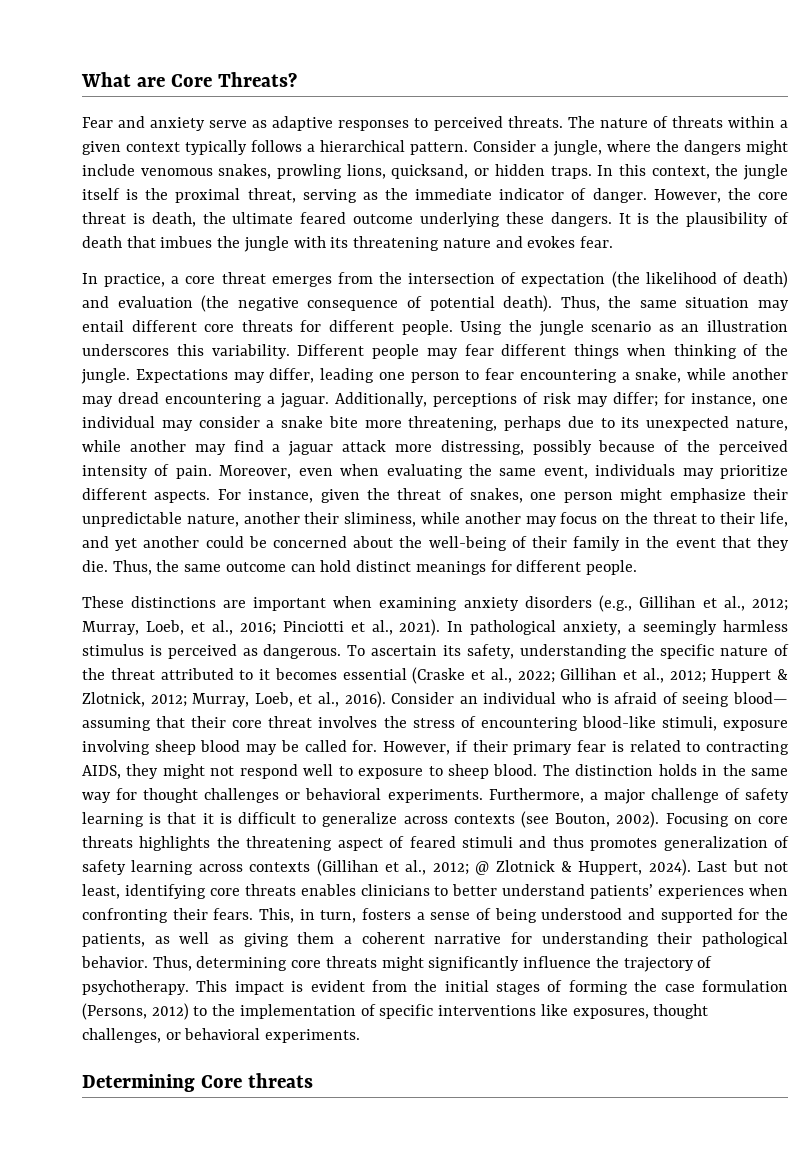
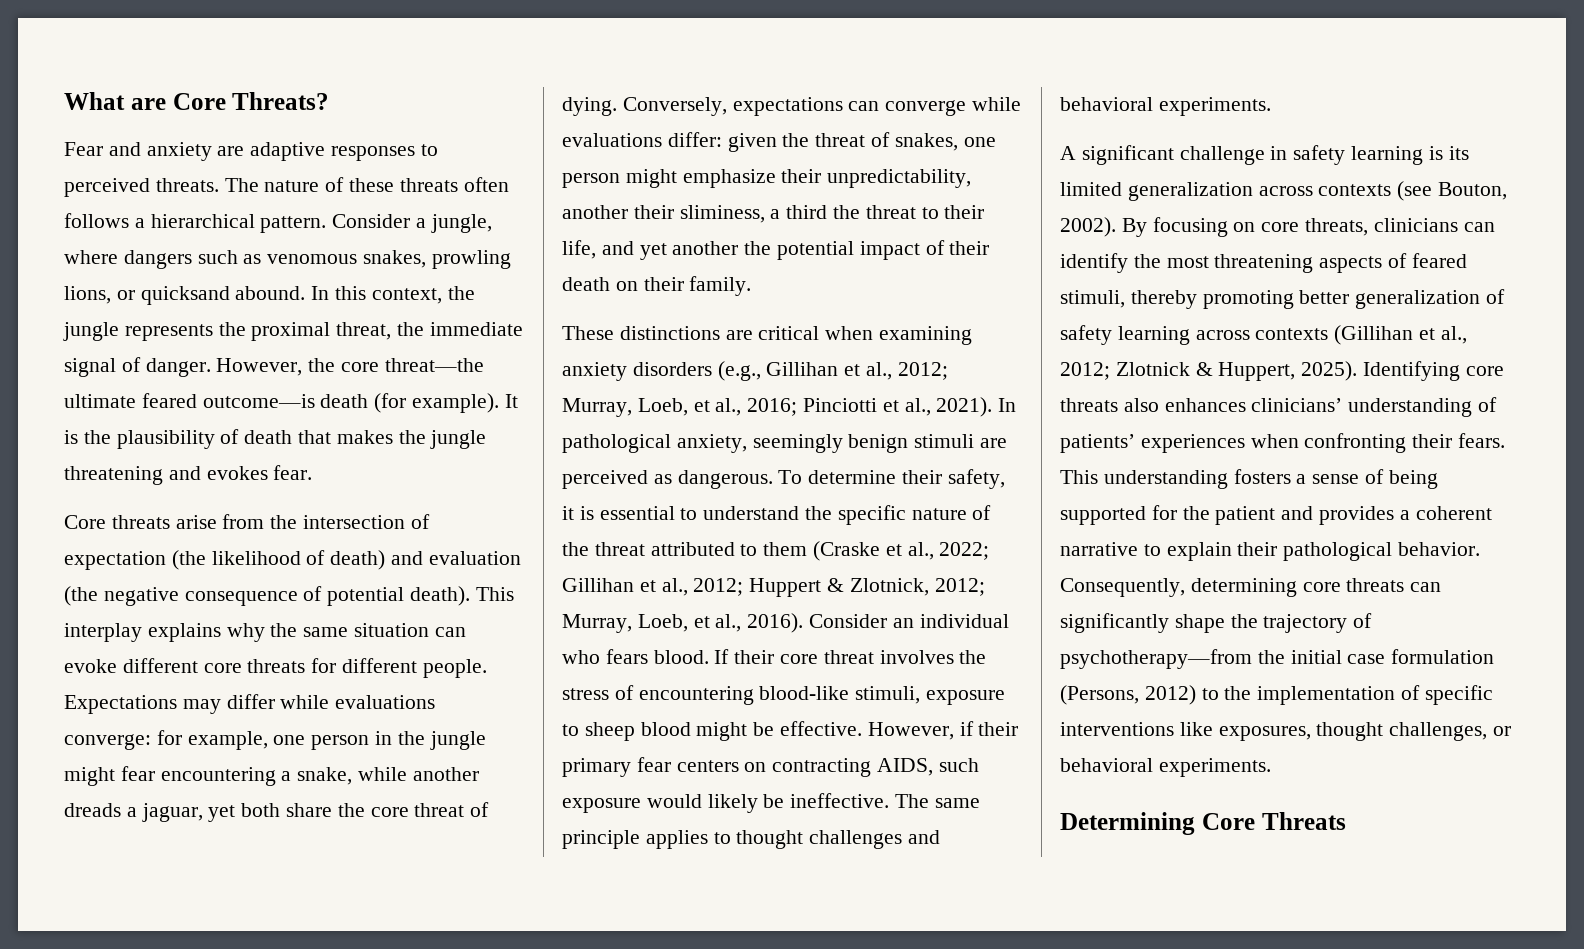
- Fear and anxiety serve as adaptive responses to perceived threats.
+ Fear and anxiety are adaptive responses to perceived threats.
- The nature of threats within a given context typically follows a hierarchical pattern.
+ The nature of these threats often follows a hierarchical pattern.
- Consider a jungle, where the dangers might include venomous snakes, prowling lions, quicksand, or hidden traps.
+ Consider a jungle, where dangers such as venomous snakes, prowling lions, or quicksand abound.
- In this context, the jungle itself is the proximal threat, serving as the immediate indicator of danger.
+ In this context, the jungle represents the proximal threat, the immediate signal of danger.
- However, the core threat is death, the ultimate feared outcome underlying these dangers.
+ However, the core threat—the ultimate feared outcome—is death (for example).
- It is the plausibility of death that imbues the jungle with its threatening nature and evokes fear.
+ It is the plausibility of death that makes the jungle threatening and evokes fear.
- In practice, a core threat emerges from the intersection of expectation (the likelihood of death) and evaluation (the negative consequence of potential death).
+ Core threats arise from the intersection of expectation (the likelihood of death) and evaluation (the negative consequence of potential death).
- Thus, the same situation may entail different core threats for different people.
+ This interplay explains why the same situation can evoke different core threats for different people.
- Using the jungle scenario as an illustration underscores this variability. Different people may fear different things when thinking of the jungle. Expectations may differ, leading one person to fear encountering a snake, while another may dread encountering a jaguar. Additionally, perceptions of risk may differ; for instance, one individual may consider a snake bite more threatening, perhaps due to its unexpected nature, while another may find a jaguar attack more distressing, possibly because of the perceived intensity of pain. Moreover, even when evaluating the same event, individuals may prioritize different aspects. For instance, given the threat of snakes, one person might emphasize their unpredictable nature, another their sliminess, while another may focus on the threat to their life, and yet another could be concerned about the well-being of their family in the event that they die. Thus, the same outcome can hold distinct meanings for different people.
+ Expectations may differ while evaluations converge: for example, one person in the jungle might fear encountering a snake, while another dreads a jaguar, yet both share the core threat of dying. Conversely, expectations can converge while evaluations differ: given the threat of snakes, one person might emphasize their unpredictability, another their sliminess, a third the threat to their life, and yet another the potential impact of their death on their family.
- These distinctions are important when examining anxiety disorders (e.g., Gillihan et al., 2012; Murray, Loeb, et al., 2016; Pinciotti et al., 2021).
+ These distinctions are critical when examining anxiety disorders (e.g., Gillihan et al., 2012; Murray, Loeb, et al., 2016; Pinciotti et al., 2021).
- In pathological anxiety, a seemingly harmless stimulus is perceived as dangerous. To ascertain its safety, understanding the specific nature of the threat attributed to it becomes essential (Craske et al., 2022; Gillihan et al., 2012; Huppert & Zlotnick, 2012; Murray, Loeb, et al., 2016).
+ In pathological anxiety, seemingly benign stimuli are perceived as dangerous. To determine their safety, it is essential to understand the specific nature of the threat attributed to them (Craske et al., 2022; Gillihan et al., 2012; Huppert & Zlotnick, 2012; Murray, Loeb, et al., 2016).
- Consider an individual who is afraid of seeing blood— assuming that their core threat involves the stress of encountering blood-like stimuli, exposure involving sheep blood may be called for.
+ Consider an individual who fears blood. If their core threat involves the stress of encountering blood-like stimuli, exposure to sheep blood might be effective.
- However, if their primary fear is related to contracting AIDS, they might not respond well to exposure to sheep blood. The distinction holds in the same way for thought challenges or behavioral experiments. Furthermore, a major challenge of safety learning is that it is difficult to generalize across contexts (see Bouton, 2002).
+ However, if their primary fear centers on contracting AIDS, such exposure would likely be ineffective. The same principle applies to thought challenges and behavioral experiments.
+ A significant challenge in safety learning is its limited generalization across contexts (see Bouton, 2002).
- Focusing on core threats highlights the threatening aspect of feared stimuli and thus promotes generalization of safety learning across contexts (Gillihan et al., 2012; @ Zlotnick & Huppert, 2024). Last but not least, identifying core threats enables clinicians to better understand patients’ experiences when confronting their fears.
+ By focusing on core threats, clinicians can identify the most threatening aspects of feared stimuli, thereby promoting better generalization of safety learning across contexts (Gillihan et al., 2012; Zlotnick & Huppert, 2025). Identifying core threats also enhances clinicians’ understanding of patients’ experiences when confronting their fears.
- This, in turn, fosters a sense of being understood and supported for the patients, as well as giving them a coherent narrative for understanding their pathological behavior.
+ This understanding fosters a sense of being supported for the patient and provides a coherent narrative to explain their pathological behavior.
- Thus, determining core threats might significantly influence the trajectory of psychotherapy. This impact is evident from the initial stages of forming the case formulation (Persons, 2012) to the implementation of specific interventions like exposures, thought challenges, or behavioral experiments.
+ Consequently, determining core threats can significantly shape the trajectory of psychotherapy—from the initial case formulation (Persons, 2012) to the implementation of specific interventions like exposures, thought challenges, or behavioral experiments.
- Determining Core threats
+ Determining Core Threats

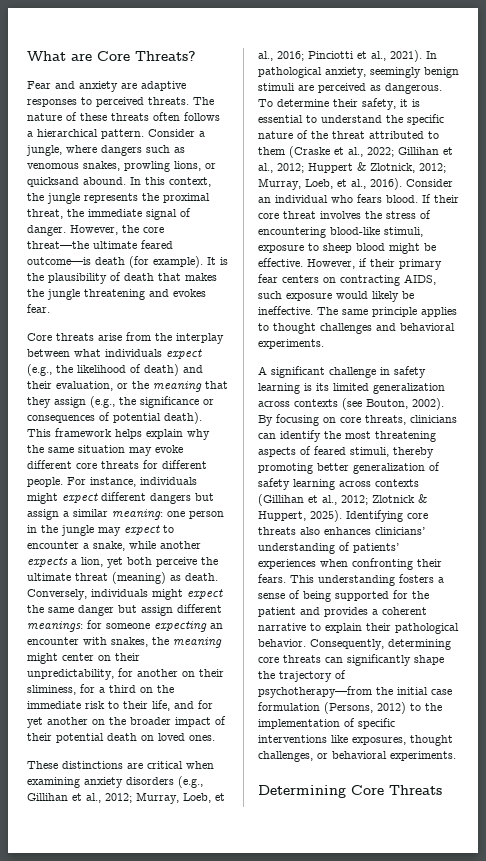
- Core threats arise from the intersection of expectation (the likelihood of death) and evaluation (the negative consequence of potential death).
+ Core threats arise from the interplay between what individuals expect (e.g., the likelihood of death) and their evaluation, or the meaning that they assign (e.g., the significance or consequences of potential death).
- This interplay explains why the same situation can evoke different core threats for different people.
+ This framework helps explain why the same situation may evoke different core threats for different people.
- Expectations may differ while evaluations converge: for example, one person in the jungle might fear encountering a snake, while another dreads a jaguar, yet both share the core threat of dying. Conversely, expectations can converge while evaluations differ: given the threat of snakes, one person might emphasize their unpredictability, another their sliminess, a third the threat to their life, and yet another the potential impact of their death on their family.
+ For instance, individuals might expect different dangers but assign a similar meaning: one person in the jungle may expect to encounter a snake, while another expects a lion, yet both perceive the ultimate threat (meaning) as death. Conversely, individuals might expect the same danger but assign different meanings: for someone expecting an encounter with snakes, the meaning might center on their unpredictability, for another on their sliminess, for a third on the immediate risk to their life, and for yet another on the broader impact of their potential death on loved ones.

